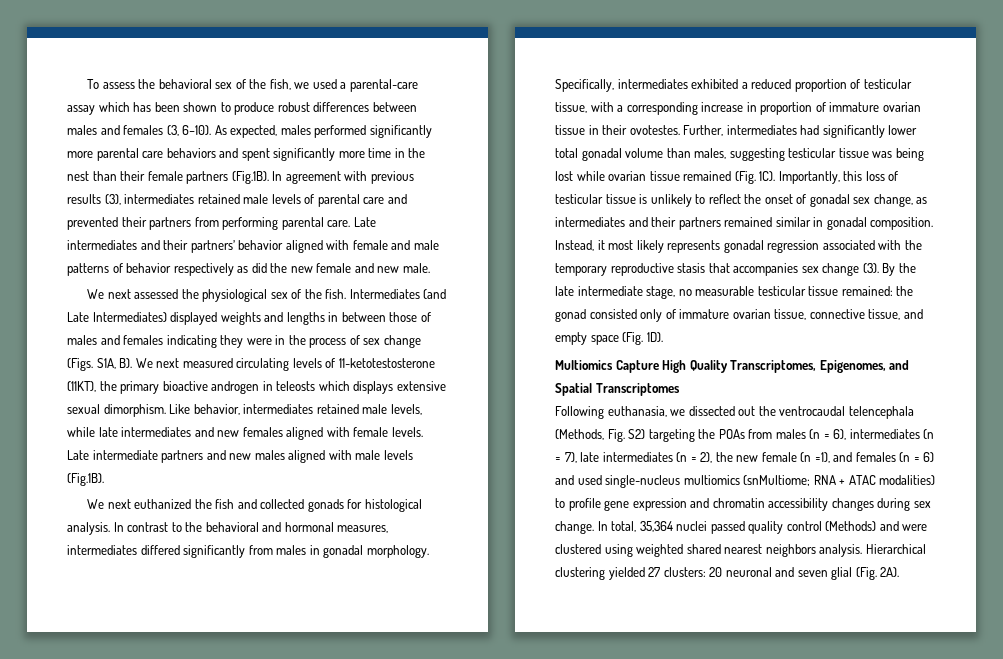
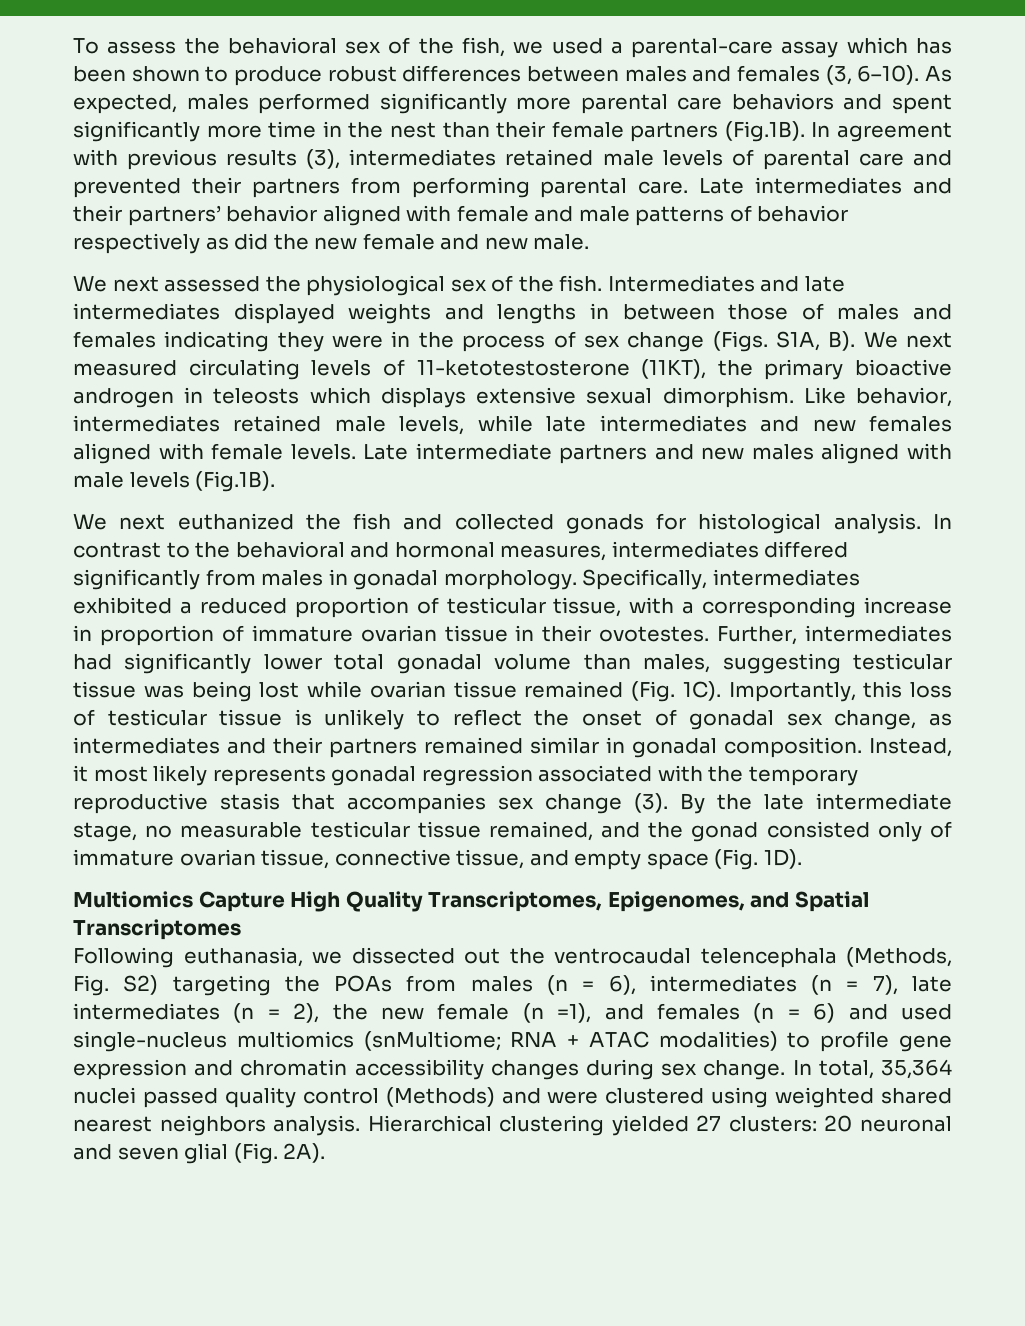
- Intermediates (and Late Intermediates) displayed weights and lengths in between those of males and females indicating they were in the process of sex change (Figs. S1A, B). We next measured circulating levels of 11-ketotestosterone (11KT), the primary bioactive androgen in teleosts which displays extensive sexual dimorphism.
+ Intermediates and late intermediates displayed weights and lengths in between those of males and females indicating they were in the process of sex change (Figs. S1A, B). We next measured circulating levels of 11-ketotestosterone (11KT), the primary bioactive androgen in teleosts which displays extensive sexual dimorphism.
- By the late intermediate stage, no measurable testicular tissue remained: the gonad consisted only of immature ovarian tissue, connective tissue, and empty space (Fig. 1D).
+ By the late intermediate stage, no measurable testicular tissue remained, and the gonad consisted only of immature ovarian tissue, connective tissue, and empty space (Fig. 1D).

